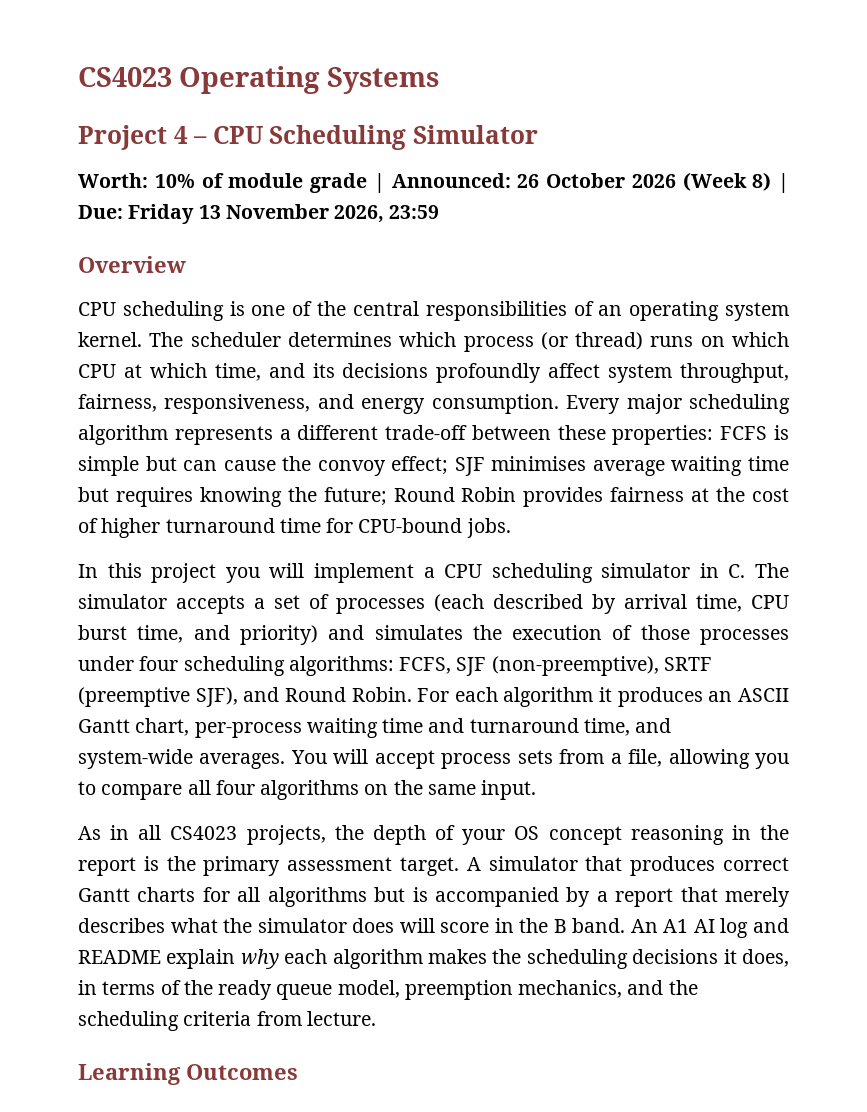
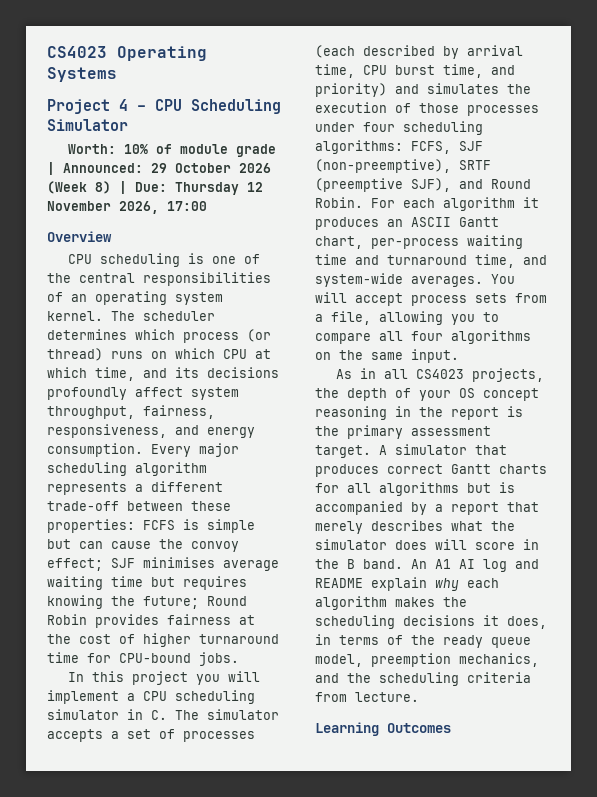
- Worth: 10% of module grade | Announced: 26 October 2026 (Week 8) | Due: Friday 13 November 2026, 23:59
+ Worth: 10% of module grade | Announced: 29 October 2026 (Week 8) | Due: Thursday 12 November 2026, 17:00

